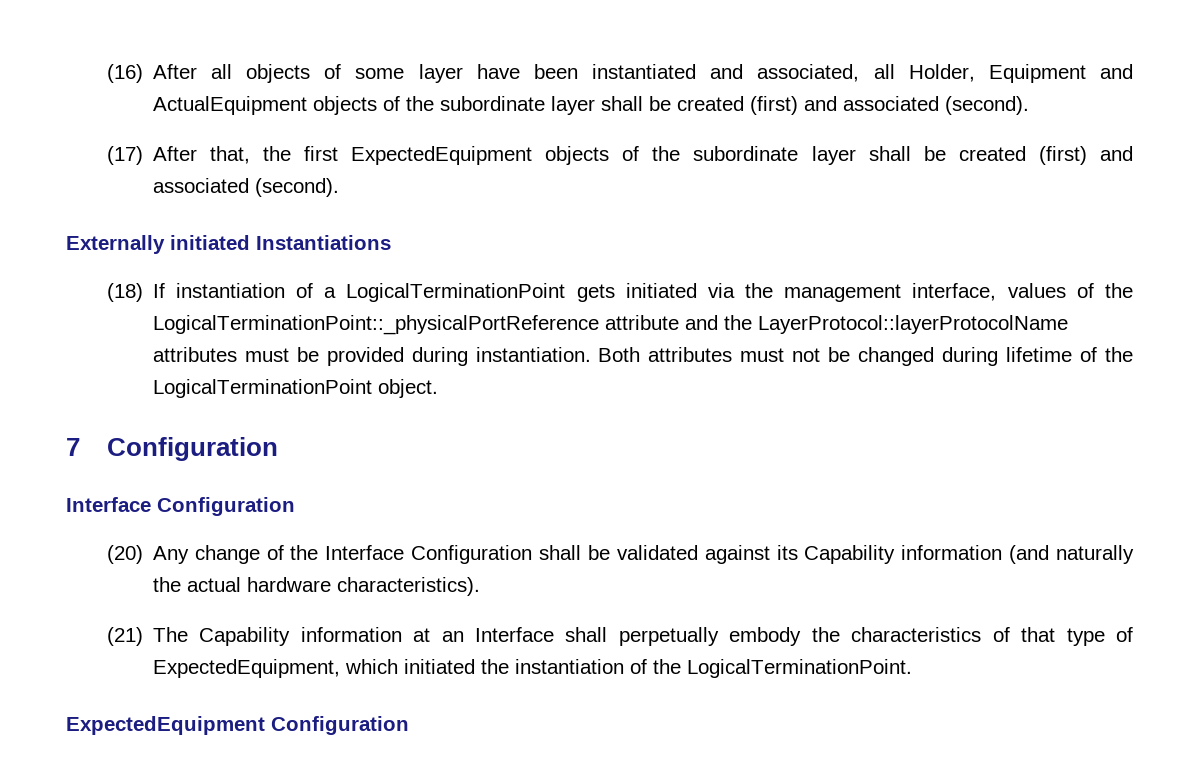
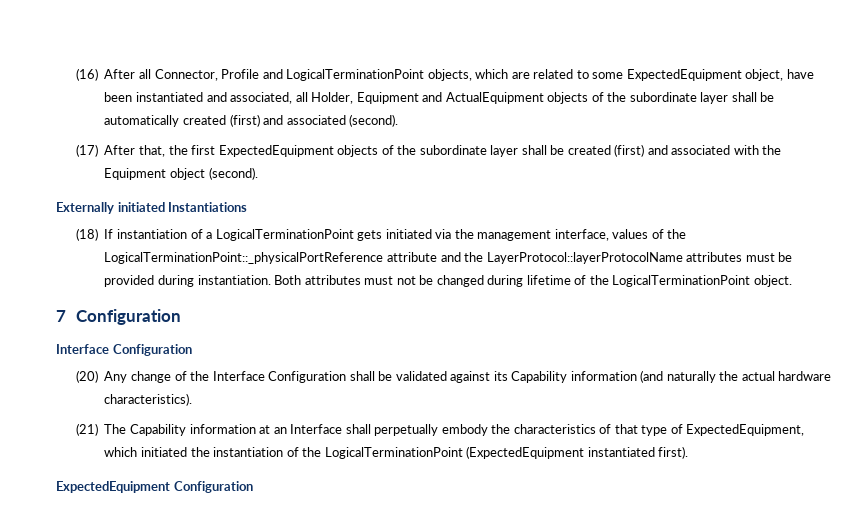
- (16) After all objects of some layer have been instantiated and associated, all Holder, Equipment and ActualEquipment objects of the subordinate layer shall be created (first) and associated (second).
+ (16) After all Connector, Profile and LogicalTerminationPoint objects, which are related to some ExpectedEquipment object, have been instantiated and associated, all Holder, Equipment and ActualEquipment objects of the subordinate layer shall be automatically created (first) and associated (second).
- (17) After that, the first ExpectedEquipment objects of the subordinate layer shall be created (first) and associated (second).
+ (17) After that, the first ExpectedEquipment objects of the subordinate layer shall be created (first) and associated with the Equipment object (second).
- (21) The Capability information at an Interface shall perpetually embody the characteristics of that type of ExpectedEquipment, which initiated the instantiation of the LogicalTerminationPoint.
+ (21) The Capability information at an Interface shall perpetually embody the characteristics of that type of ExpectedEquipment, which initiated the instantiation of the LogicalTerminationPoint (ExpectedEquipment instantiated first).

